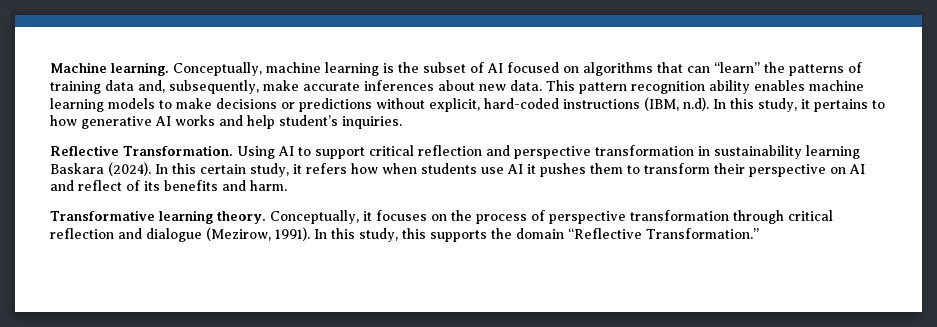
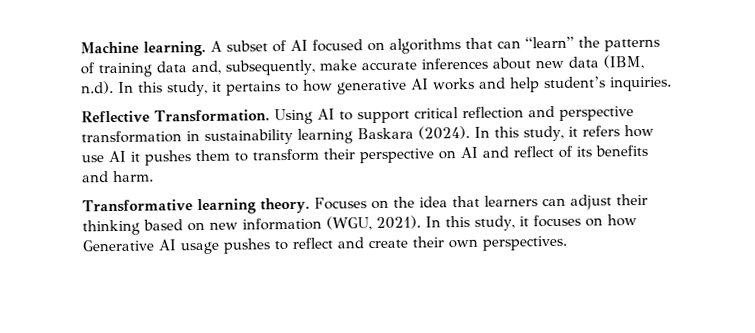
- Conceptually, machine learning is the subset of AI focused on algorithms that can “learn” the patterns of training data and, subsequently, make accurate inferences about new data. This pattern recognition ability enables machine learning models to make decisions or predictions without explicit, hard-coded instructions (IBM, n.d). In this study, it pertains to how generative AI works and help student’s inquiries.
+ A subset of AI focused on algorithms that can “learn” the patterns of training data and, subsequently, make accurate inferences about new data (IBM, n.d). In this study, it pertains to how generative AI works and help student’s inquiries.
- In this certain study, it refers how when students use AI it pushes them to transform their perspective on AI and reflect of its benefits and harm.
+ In this study, it refers how use AI it pushes them to transform their perspective on AI and reflect of its benefits and harm.
- Conceptually, it focuses on the process of perspective transformation through critical reflection and dialogue (Mezirow, 1991). In this study, this supports the domain “Reflective Transformation.”
+ Focuses on the idea that learners can adjust their thinking based on new information (WGU, 2021). In this study, it focuses on how Generative AI usage pushes to reflect and create their own perspectives.

